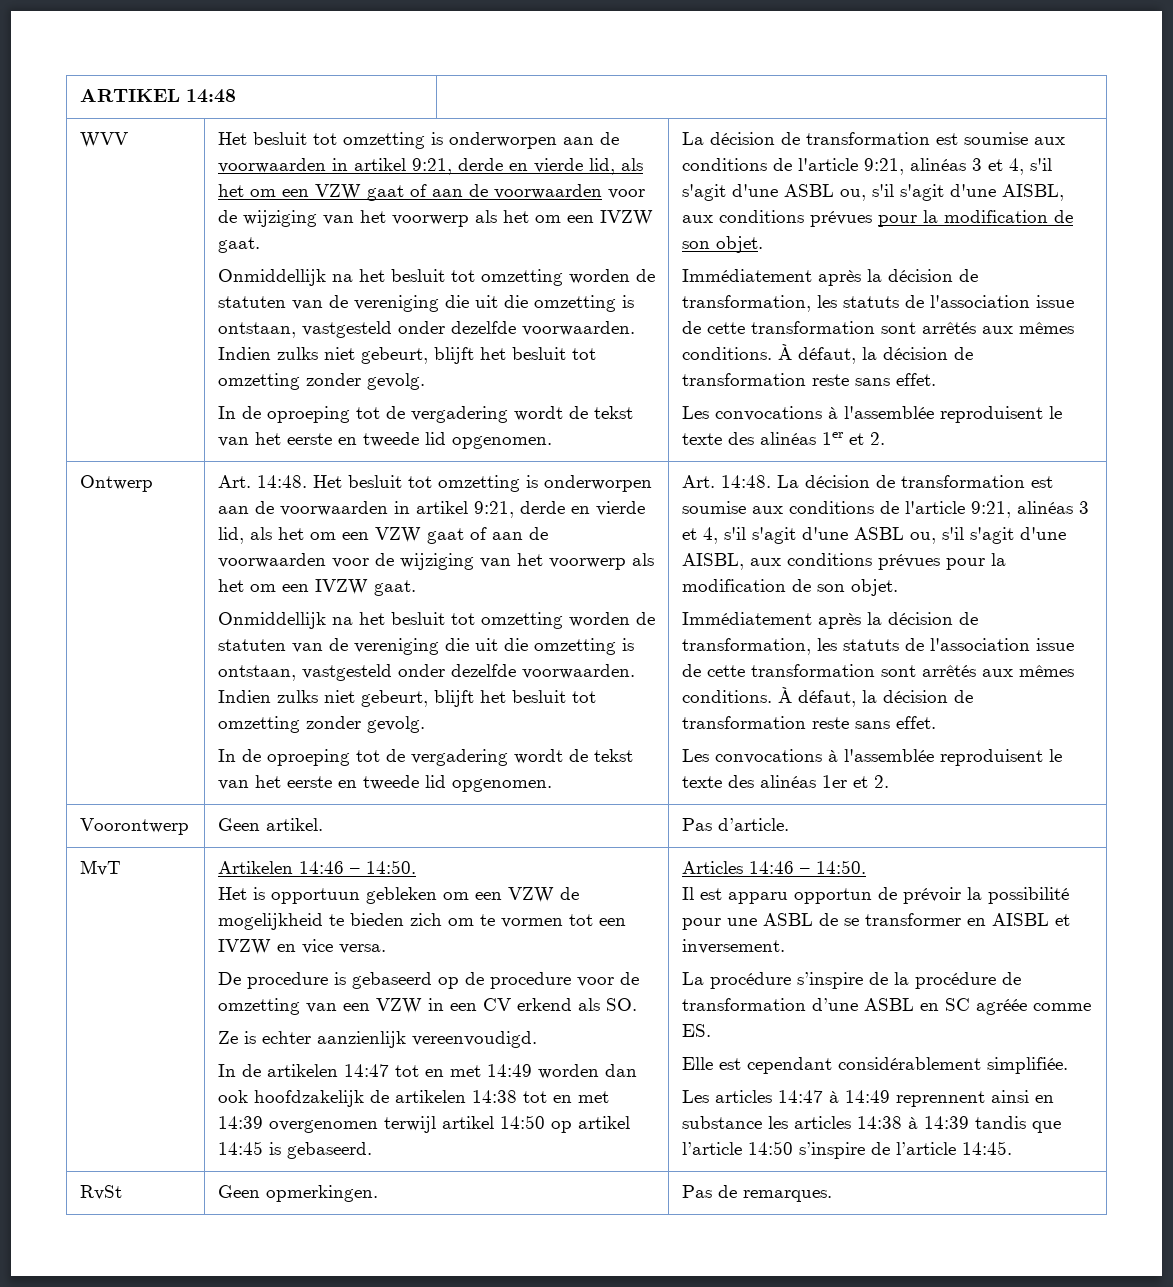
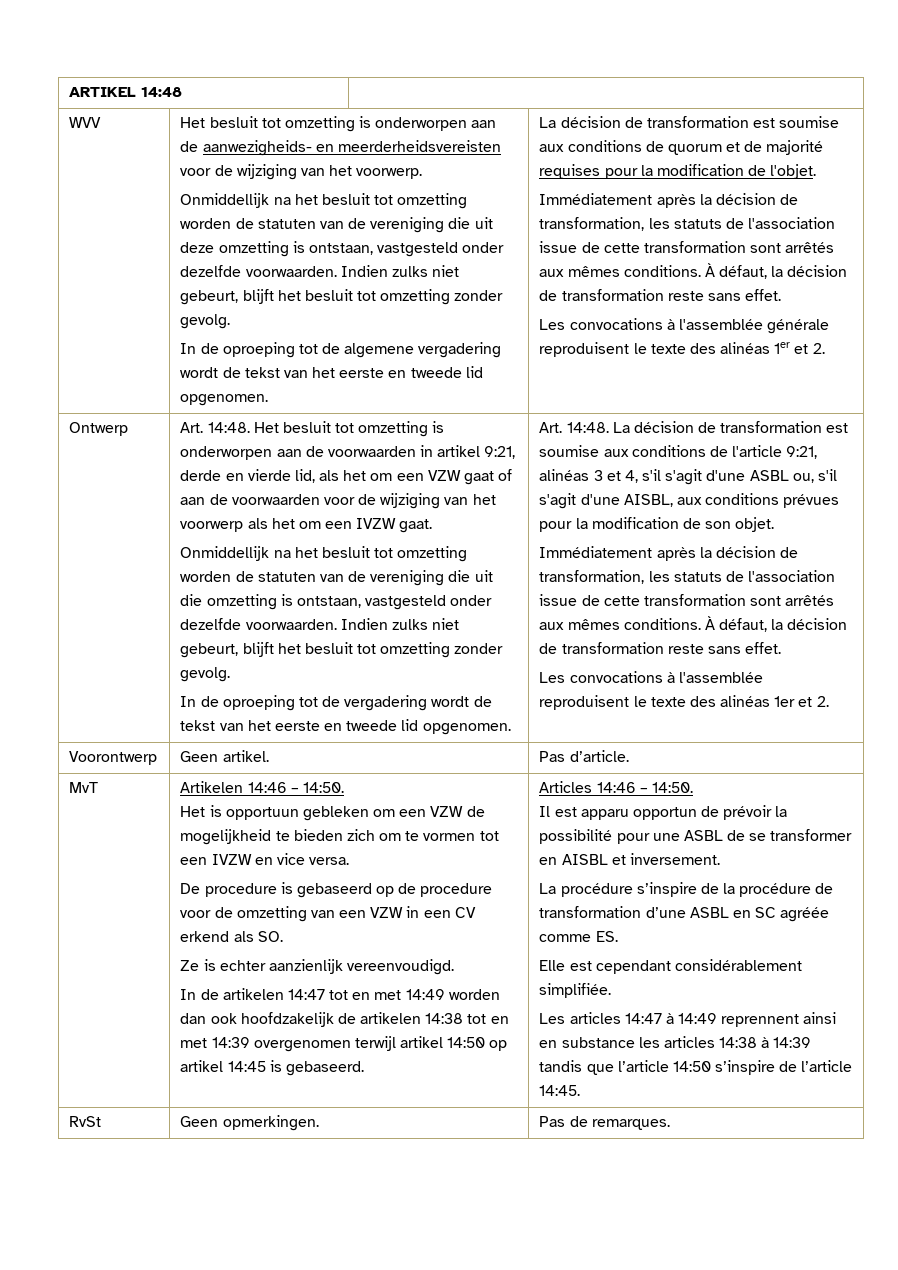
- WVV | Het besluit tot omzetting is onderworpen aan de voorwaarden in artikel 9:21, derde en vierde lid, als het om een VZW gaat of aan de voorwaarden voor de wijziging van het voorwerp als het om een IVZW gaat.
- Onmiddellijk na het besluit tot omzetting worden de statuten van de vereniging die uit die omzetting is ontstaan, vastgesteld onder dezelfde voorwaarden. Indien zulks niet gebeurt, blijft het besluit tot omzetting zonder gevolg.
- In de oproeping tot de vergadering wordt de tekst van het eerste en tweede lid opgenomen. | La décision de transformation est soumise aux conditions de l'article 9:21, alinéas 3 et 4, s'il s'agit d'une ASBL ou, s'il s'agit d'une AISBL, aux conditions prévues pour la modification de son objet.
+ WVV | Het besluit tot omzetting is onderworpen aan de aanwezigheids- en meerderheidsvereisten voor de wijziging van het voorwerp.
+ Onmiddellijk na het besluit tot omzetting worden de statuten van de vereniging die uit deze omzetting is ontstaan, vastgesteld onder dezelfde voorwaarden. Indien zulks niet gebeurt, blijft het besluit tot omzetting zonder gevolg.
+ In de oproeping tot de algemene vergadering wordt de tekst van het eerste en tweede lid opgenomen. | La décision de transformation est soumise aux conditions de quorum et de majorité requises pour la modification de l'objet.
  Immédiatement après la décision de transformation, les statuts de l'association issue de cette transformation sont arrêtés aux mêmes conditions. À défaut, la décision de transformation reste sans effet.
- Les convocations à l'assemblée reproduisent le texte des alinéas 1er et 2.
+ Les convocations à l'assemblée générale reproduisent le texte des alinéas 1er et 2.

